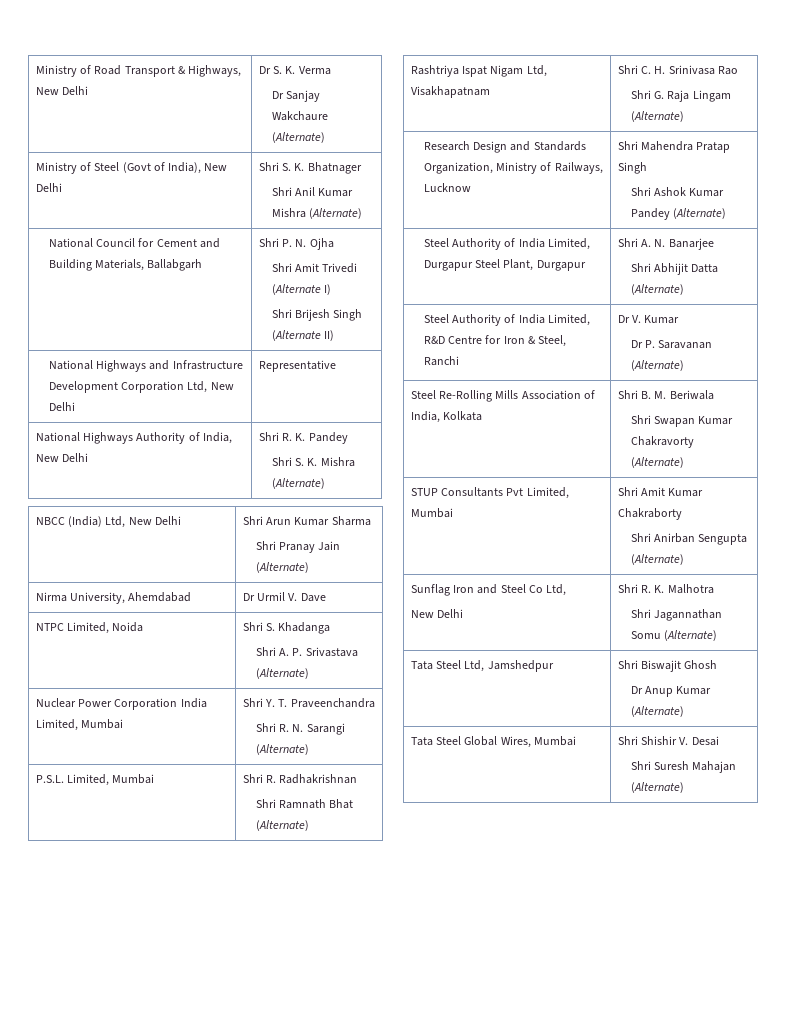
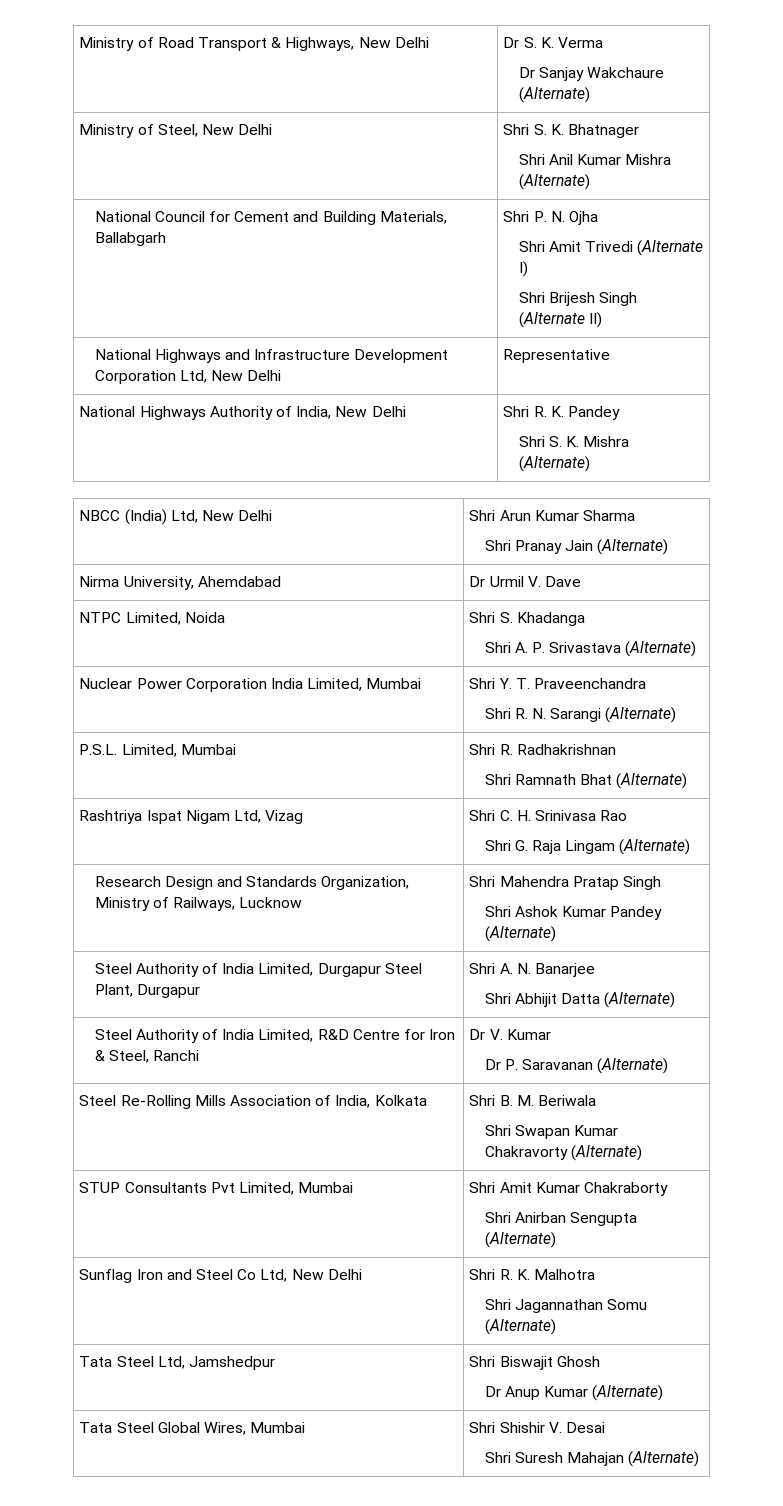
- Ministry of Steel (Govt of India), New Delhi | Shri S. K. Bhatnager
+ Ministry of Steel, New Delhi | Shri S. K. Bhatnager
- Rashtriya Ispat Nigam Ltd, Visakhapatnam | Shri C. H. Srinivasa Rao
+ Rashtriya Ispat Nigam Ltd, Vizag | Shri C. H. Srinivasa Rao
- Sunflag Iron and Steel Co Ltd,
- New Delhi | Shri R. K. Malhotra
+ Sunflag Iron and Steel Co Ltd, New Delhi | Shri R. K. Malhotra

